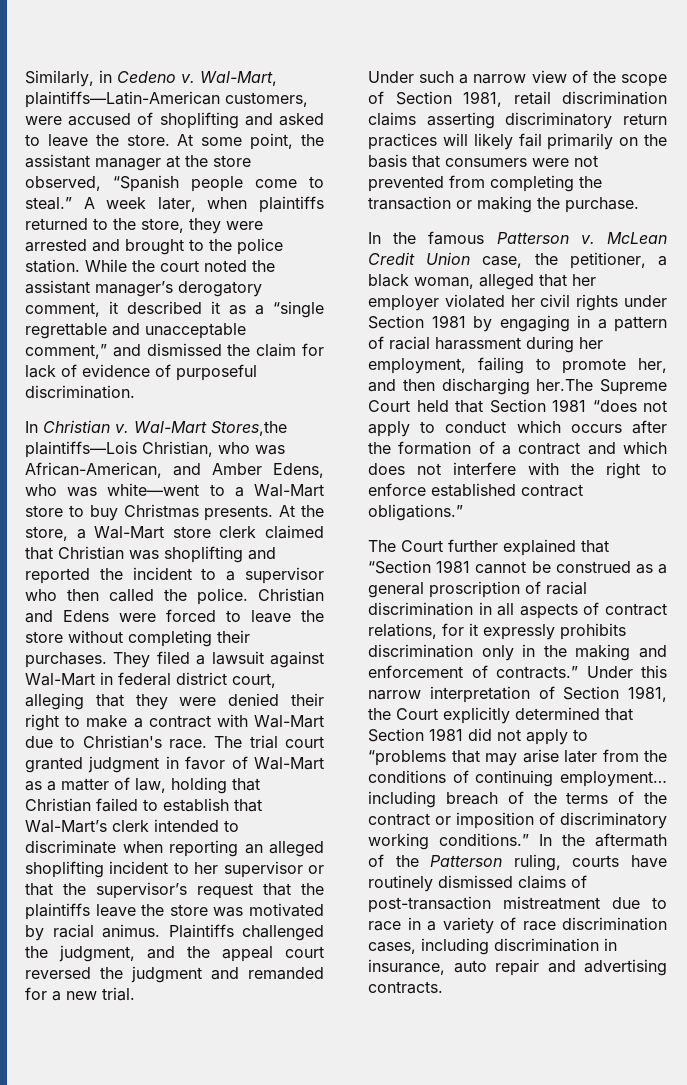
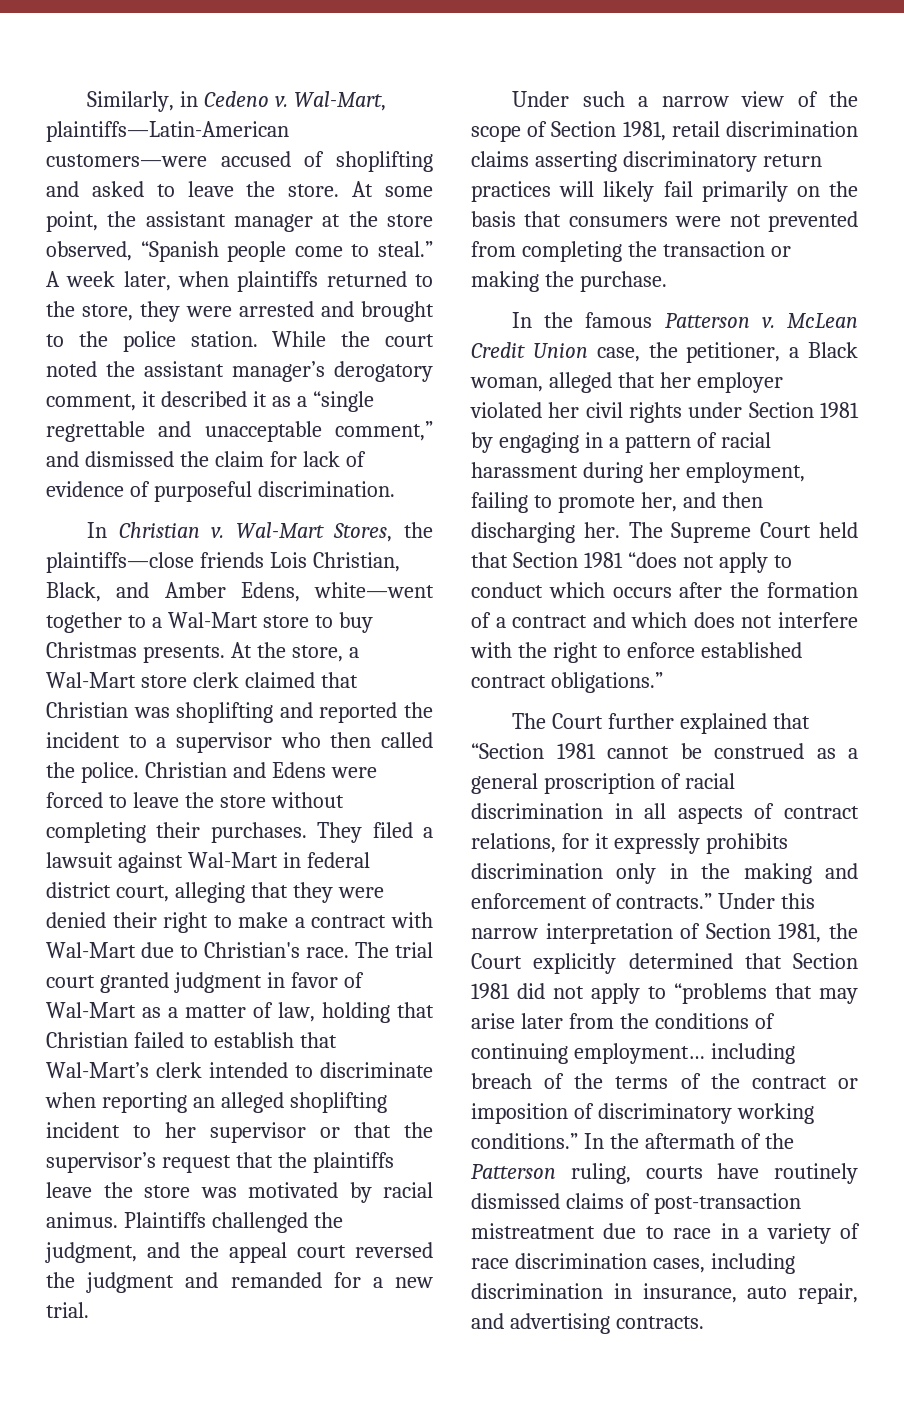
- Wal-Mart, plaintiffs—Latin-American customers, were accused of shoplifting and asked to leave the store.
+ Wal-Mart, plaintiffs—Latin-American customers—were accused of shoplifting and asked to leave the store.
- Wal-Mart Stores,the plaintiffs—Lois Christian, who was African-American, and Amber Edens, who was white—went to a Wal-Mart store to buy Christmas presents.
+ Wal-Mart Stores, the plaintiffs—close friends Lois Christian, Black, and Amber Edens, white—went together to a Wal-Mart store to buy Christmas presents.
- McLean Credit Union case, the petitioner, a black woman, alleged that her employer violated her civil rights under Section 1981 by engaging in a pattern of racial harassment during her employment, failing to promote her, and then discharging her.The Supreme Court held that Section 1981 “does not apply to conduct which occurs after the formation of a contract and which does not interfere with the right to enforce established contract obligations.”
+ McLean Credit Union case, the petitioner, a Black woman, alleged that her employer violated her civil rights under Section 1981 by engaging in a pattern of racial harassment during her employment, failing to promote her, and then discharging her. The Supreme Court held that Section 1981 “does not apply to conduct which occurs after the formation of a contract and which does not interfere with the right to enforce established contract obligations.”
- In the aftermath of the Patterson ruling, courts have routinely dismissed claims of post-transaction mistreatment due to race in a variety of race discrimination cases, including discrimination in insurance, auto repair and advertising contracts.
+ In the aftermath of the Patterson ruling, courts have routinely dismissed claims of post-transaction mistreatment due to race in a variety of race discrimination cases, including discrimination in insurance, auto repair, and advertising contracts.

